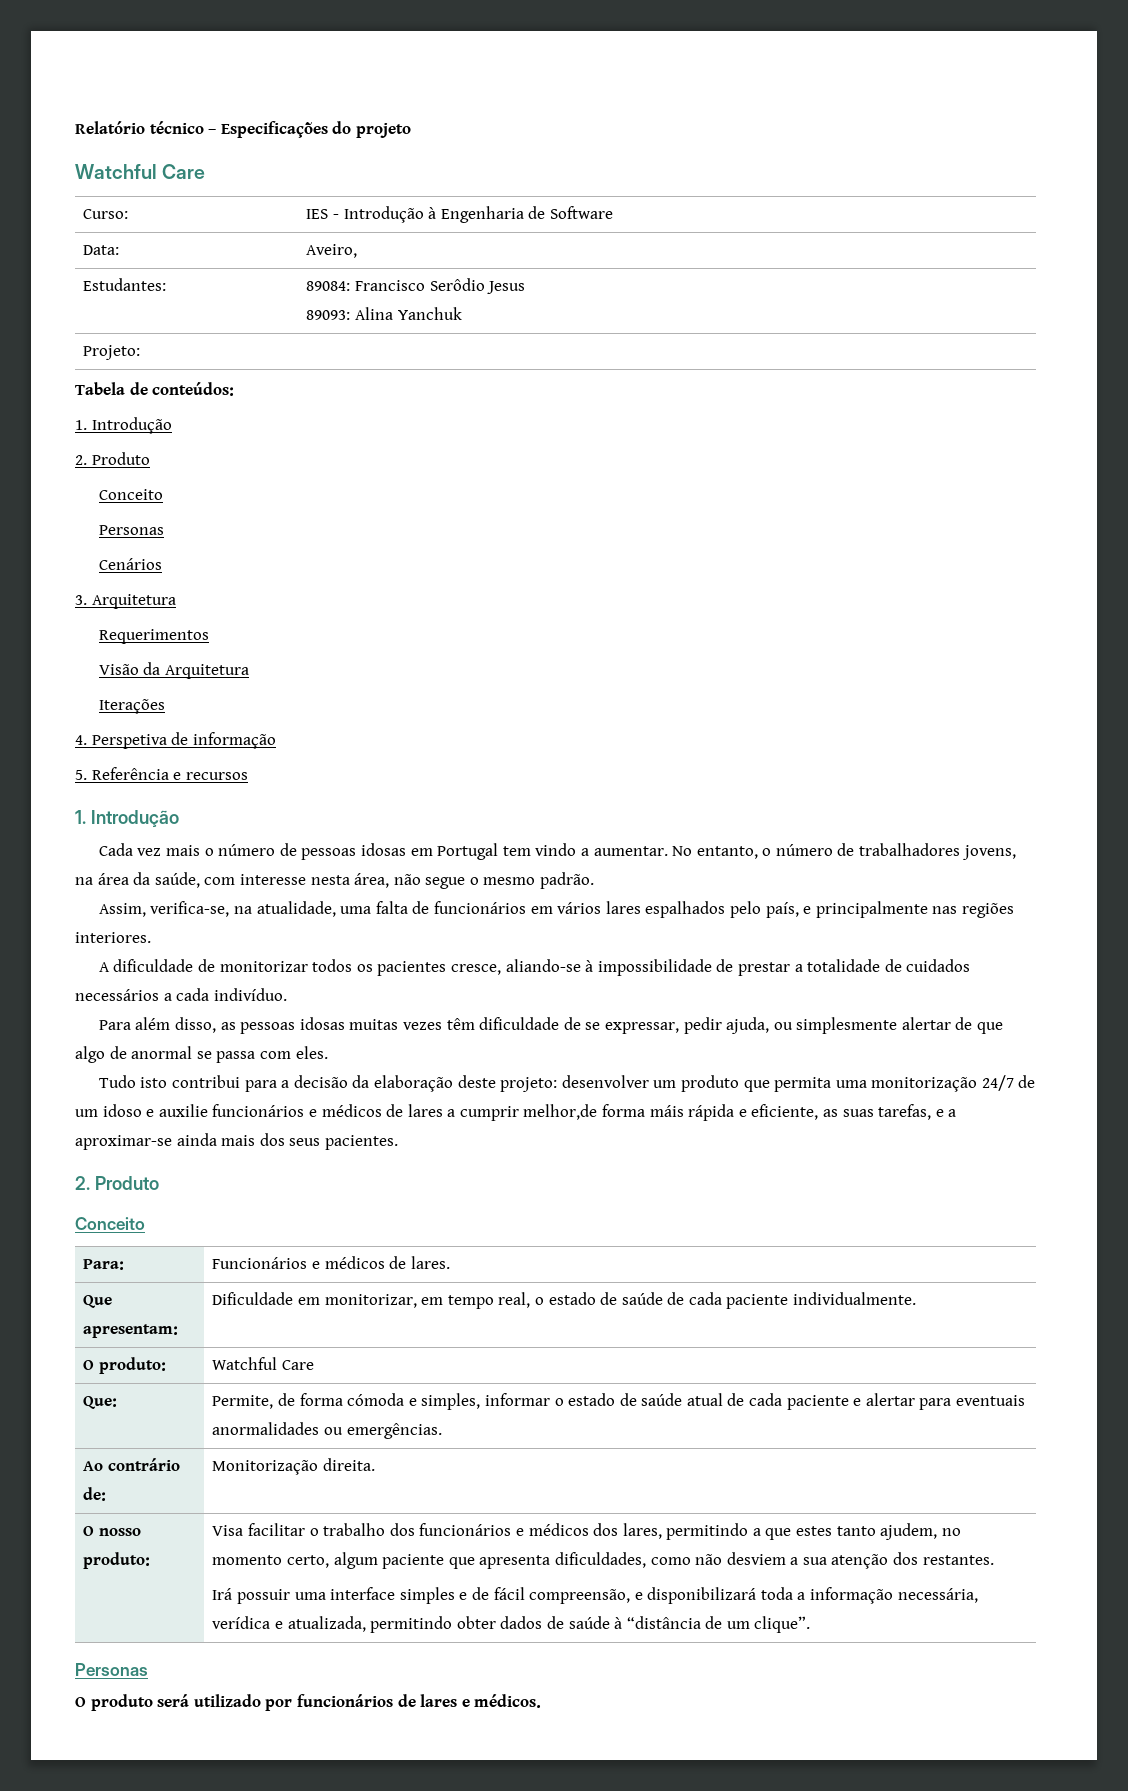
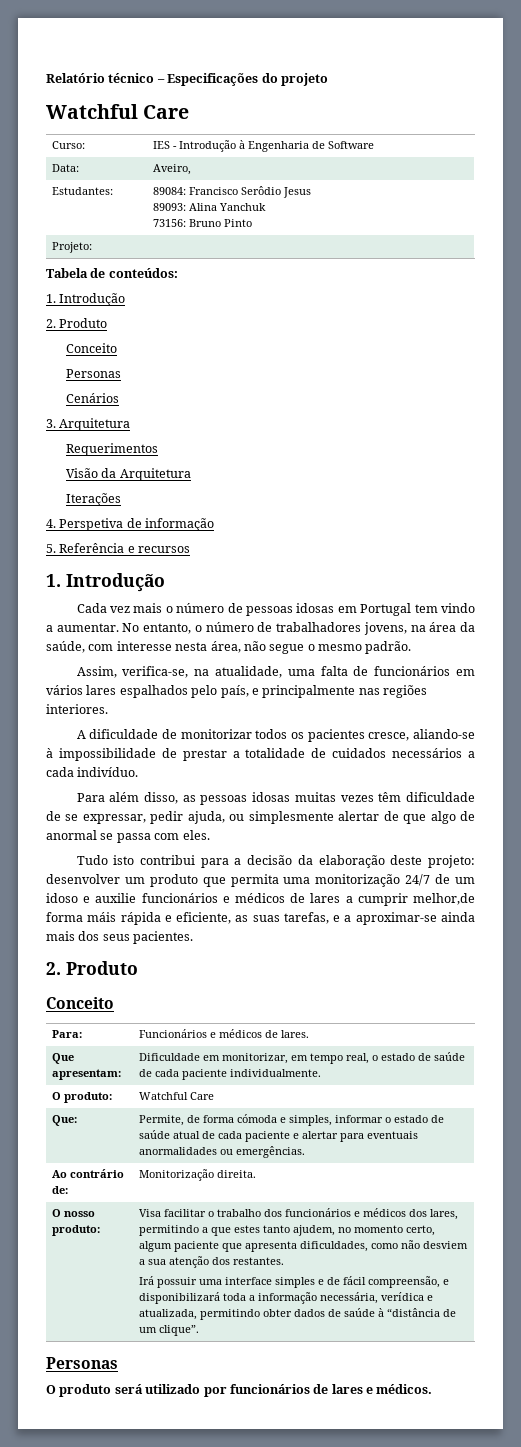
  Estudantes: | 89084: Francisco Serôdio Jesus
  89093: Alina Yanchuk
+ 73156: Bruno Pinto

